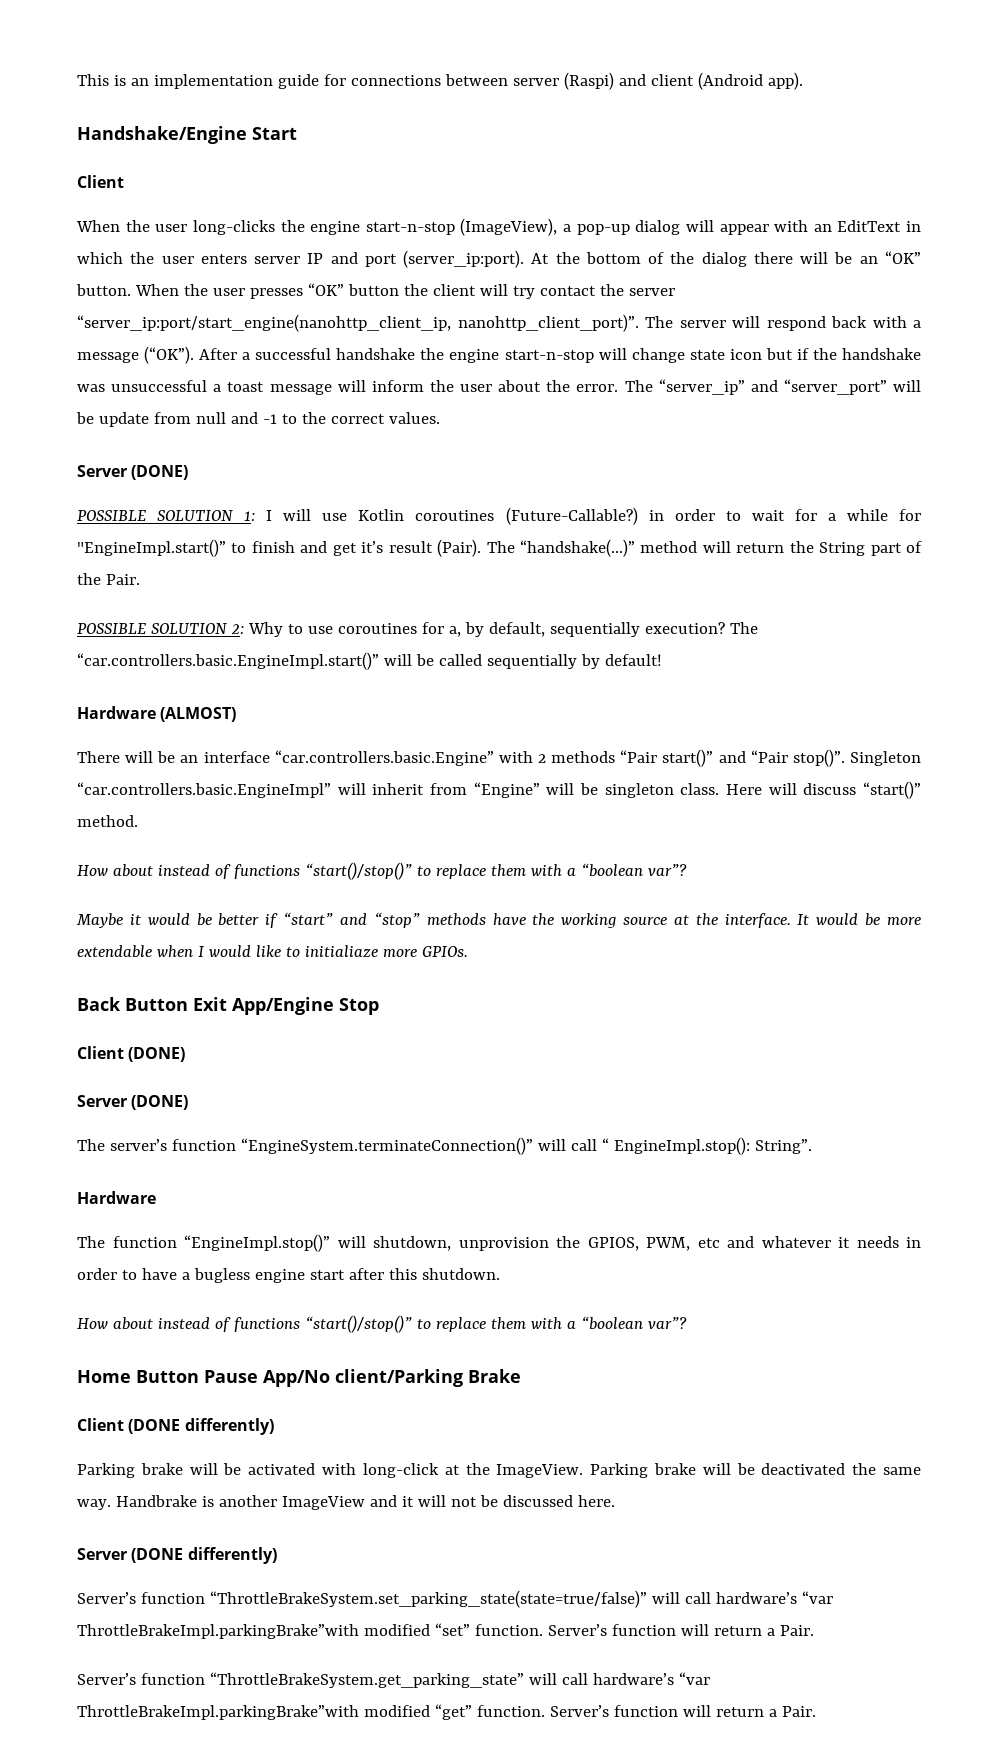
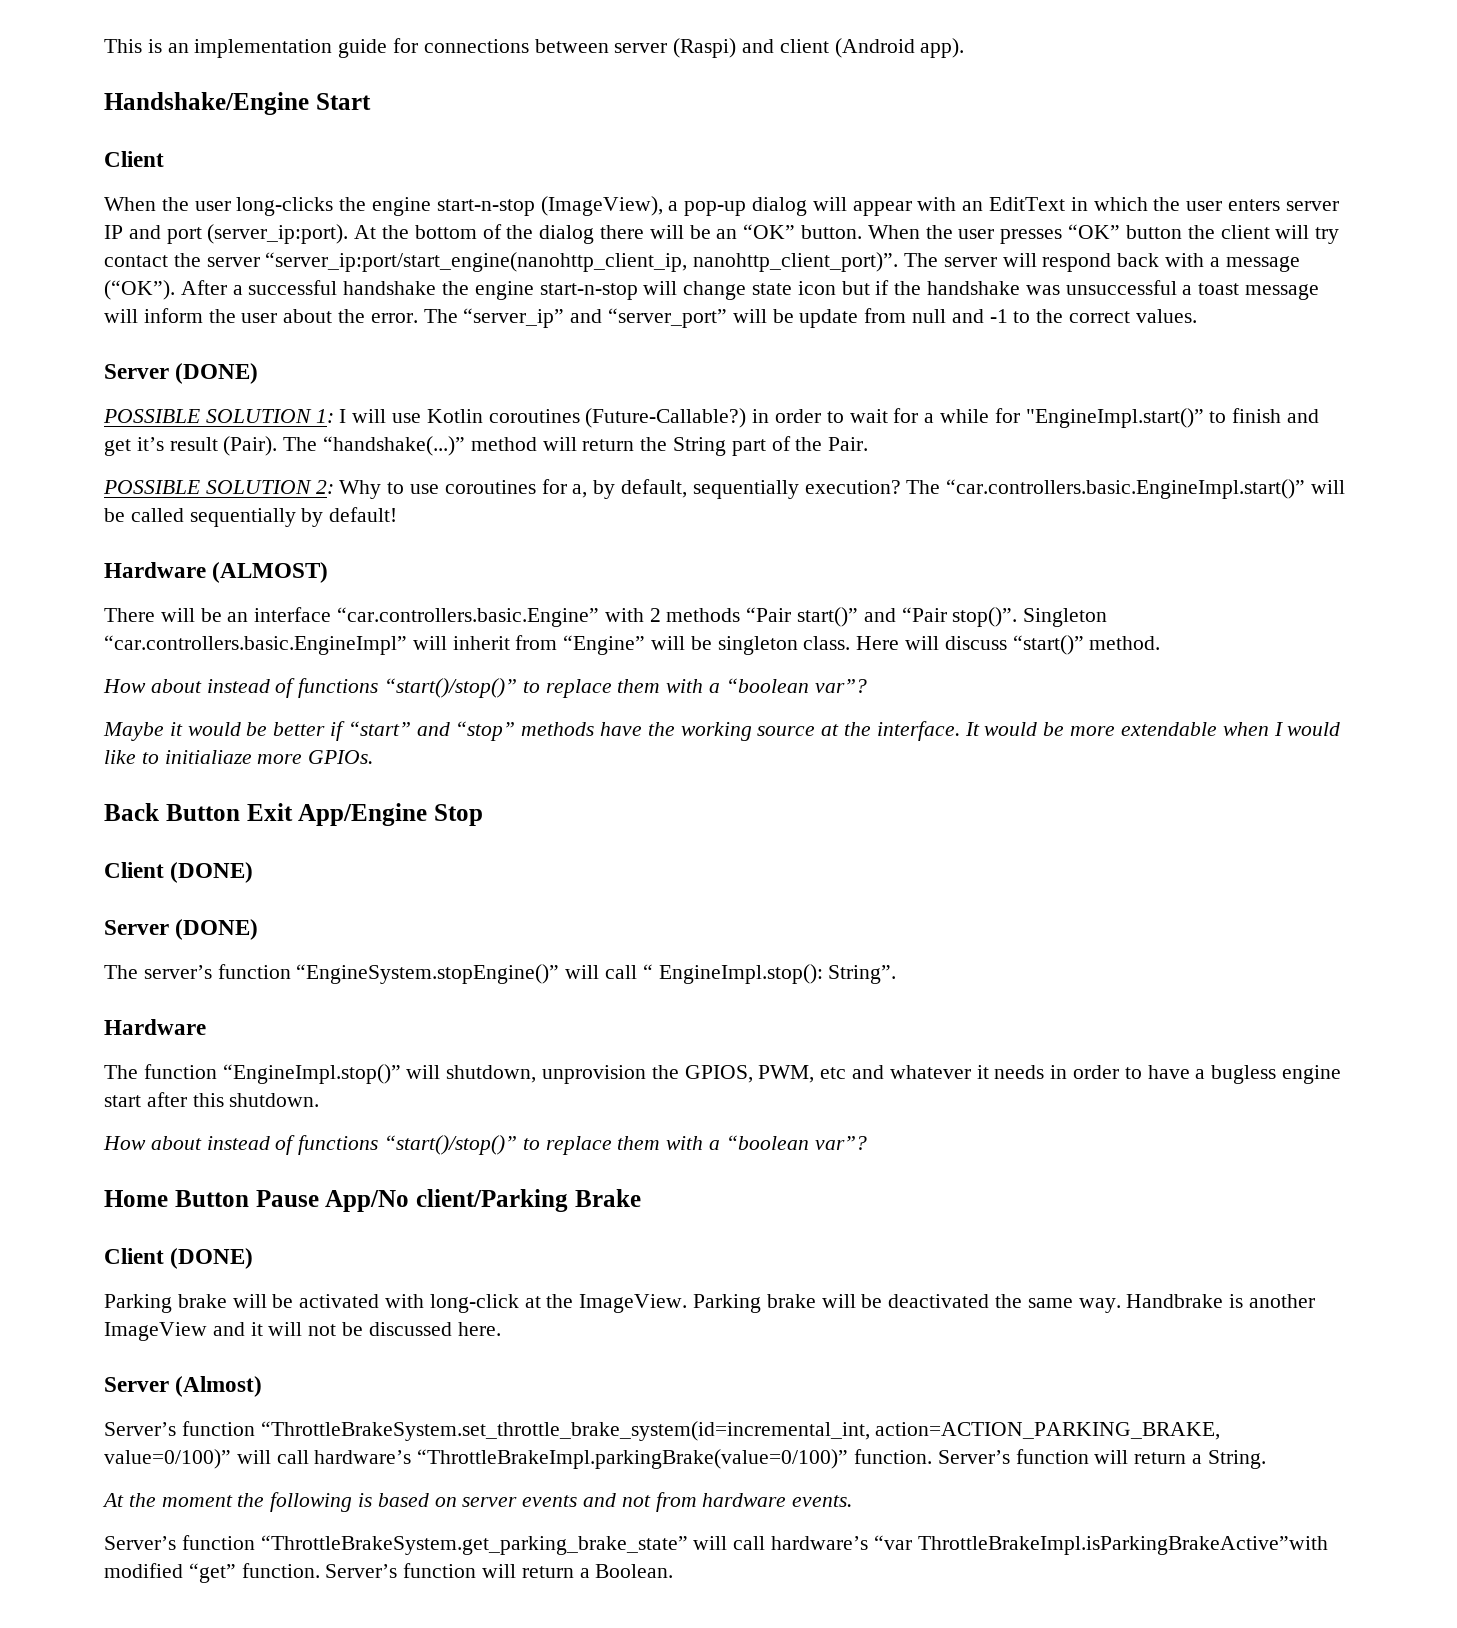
- The server’s function “EngineSystem.terminateConnection()” will call “ EngineImpl.stop(): String”.
+ The server’s function “EngineSystem.stopEngine()” will call “ EngineImpl.stop(): String”.
  Home Button Pause App/No client/Parking Brake
- Client (DONE differently)
+ Client (DONE)
- Server (DONE differently)
- Server’s function “ThrottleBrakeSystem.set_parking_state(state=true/false)” will call hardware’s “var ThrottleBrakeImpl.parkingBrake”with modified “set” function. Server’s function will return a Pair.
- Server’s function “ThrottleBrakeSystem.get_parking_state” will call hardware’s “var ThrottleBrakeImpl.parkingBrake”with modified “get” function. Server’s function will return a Pair.
+ Server (Almost)
+ Server’s function “ThrottleBrakeSystem.set_throttle_brake_system(id=incremental_int, action=ACTION_PARKING_BRAKE, value=0/100)” will call hardware’s “ThrottleBrakeImpl.parkingBrake(value=0/100)” function. Server’s function will return a String.
+ At the moment the following is based on server events and not from hardware events.
+ Server’s function “ThrottleBrakeSystem.get_parking_brake_state” will call hardware’s “var ThrottleBrakeImpl.isParkingBrakeActive”with modified “get” function. Server’s function will return a Boolean.

